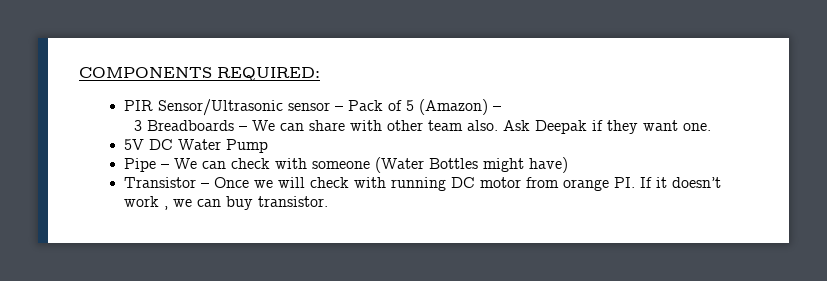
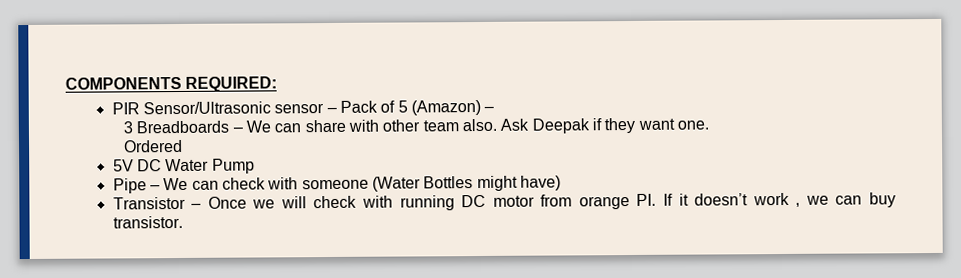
+ Ordered

